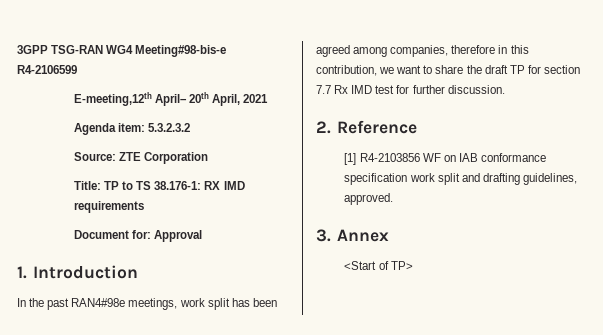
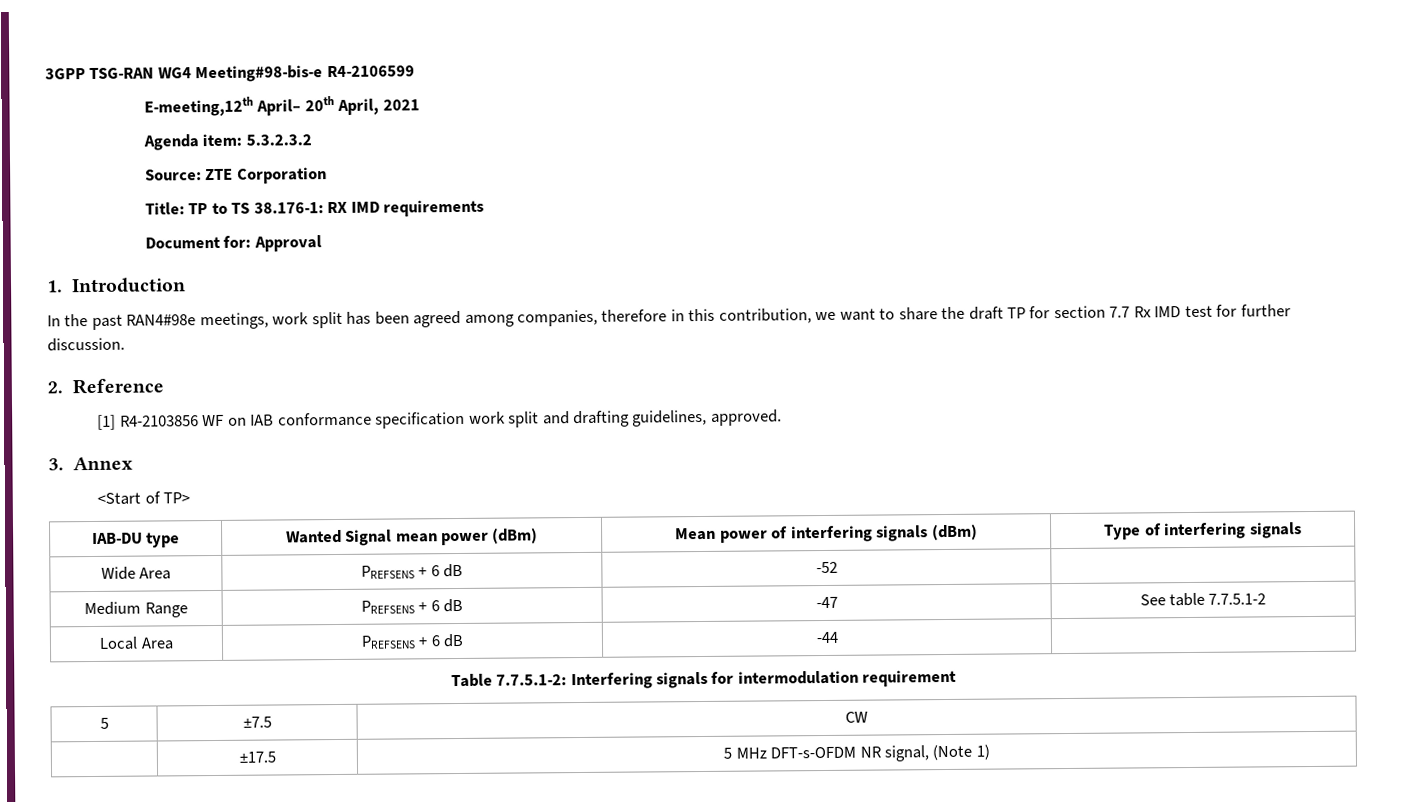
+ IAB-DU type | Wanted Signal mean power (dBm) | Mean power of interfering signals (dBm) | Type of interfering signals
+ Wide Area | PREFSENS + 6 dB | -52 |
+ Medium Range | PREFSENS + 6 dB | -47 | See table 7.7.5.1-2
+ Local Area | PREFSENS + 6 dB | -44 |
+ Table 7.7.5.1-2: Interfering signals for intermodulation requirement
+ 5 | ±7.5 | CW
+ | ±17.5 | 5 MHz DFT-s-OFDM NR signal, (Note 1)

